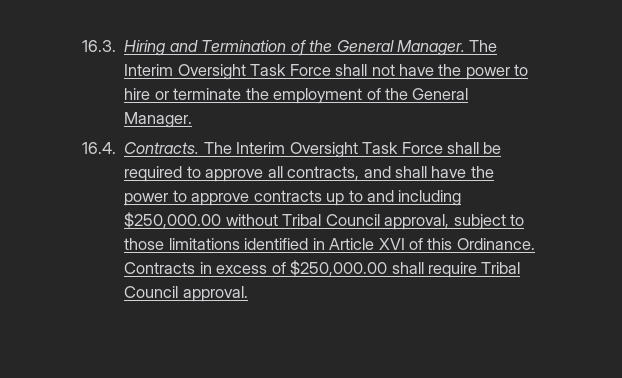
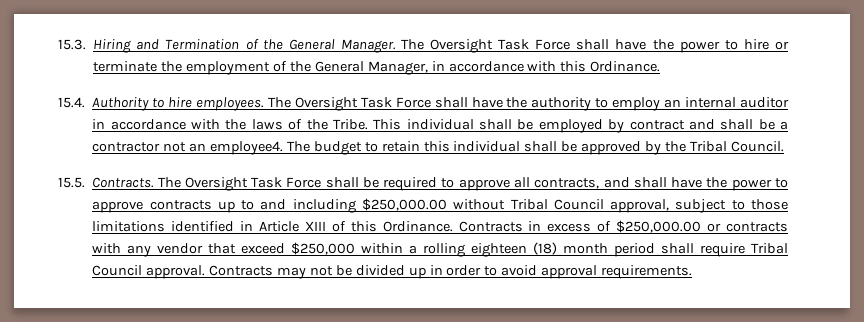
- 16.3. Hiring and Termination of the General Manager.
+ 15.3. Hiring and Termination of the General Manager.
- The Interim Oversight Task Force shall not have the power to hire or terminate the employment of the General Manager.
- 16.4. Contracts.
+ The Oversight Task Force shall have the power to hire or terminate the employment of the General Manager, in accordance with this Ordinance.
+ 15.4. Authority to hire employees. The Oversight Task Force shall have the authority to employ an internal auditor in accordance with the laws of the Tribe. This individual shall be employed by contract and shall be a contractor not an employee4. The budget to retain this individual shall be approved by the Tribal Council.
+ 15.5. Contracts.
- The Interim Oversight Task Force shall be required to approve all contracts, and shall have the power to approve contracts up to and including $250,000.00 without Tribal Council approval, subject to those limitations identified in Article XVI of this Ordinance.
+ The Oversight Task Force shall be required to approve all contracts, and shall have the power to approve contracts up to and including $250,000.00 without Tribal Council approval, subject to those limitations identified in Article XIII of this Ordinance.
- Contracts in excess of $250,000.00 shall require Tribal Council approval.
+ Contracts in excess of $250,000.00 or contracts with any vendor that exceed $250,000 within a rolling eighteen (18) month period shall require Tribal Council approval.
+ Contracts may not be divided up in order to avoid approval requirements.

